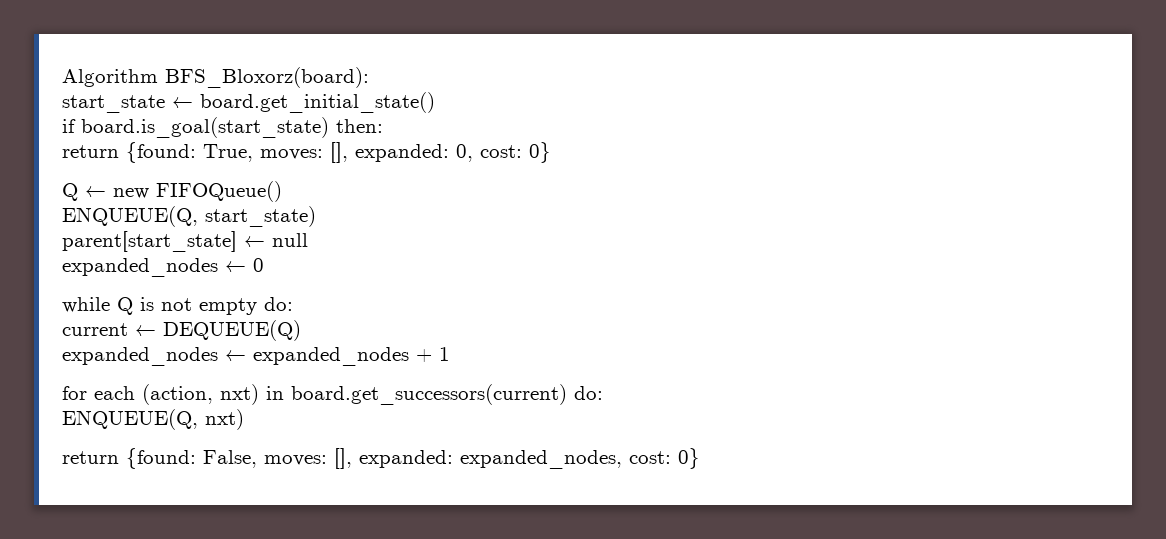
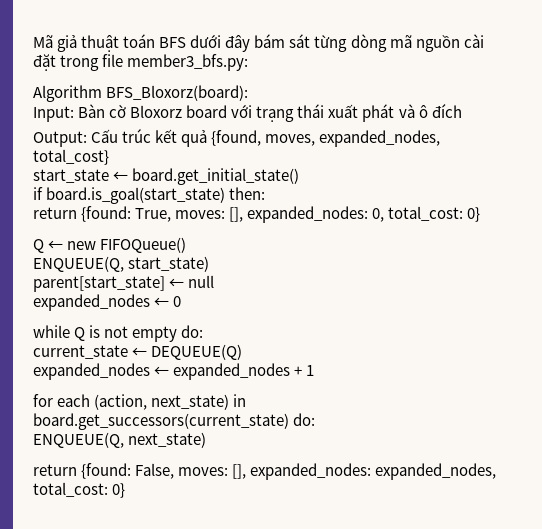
+ Mã giả thuật toán BFS dưới đây bám sát từng dòng mã nguồn cài đặt trong file member3_bfs.py:
  Algorithm BFS_Bloxorz(board):
+ Input: Bàn cờ Bloxorz board với trạng thái xuất phát và ô đích
+ Output: Cấu trúc kết quả {found, moves, expanded_nodes, total_cost}
- return {found: True, moves: [], expanded: 0, cost: 0}
+ return {found: True, moves: [], expanded_nodes: 0, total_cost: 0}
- current ← DEQUEUE(Q)
+ current_state ← DEQUEUE(Q)
- for each (action, nxt) in board.get_successors(current) do:
+ for each (action, next_state) in board.get_successors(current_state) do:
- ENQUEUE(Q, nxt)
+ ENQUEUE(Q, next_state)
- return {found: False, moves: [], expanded: expanded_nodes, cost: 0}
+ return {found: False, moves: [], expanded_nodes: expanded_nodes, total_cost: 0}

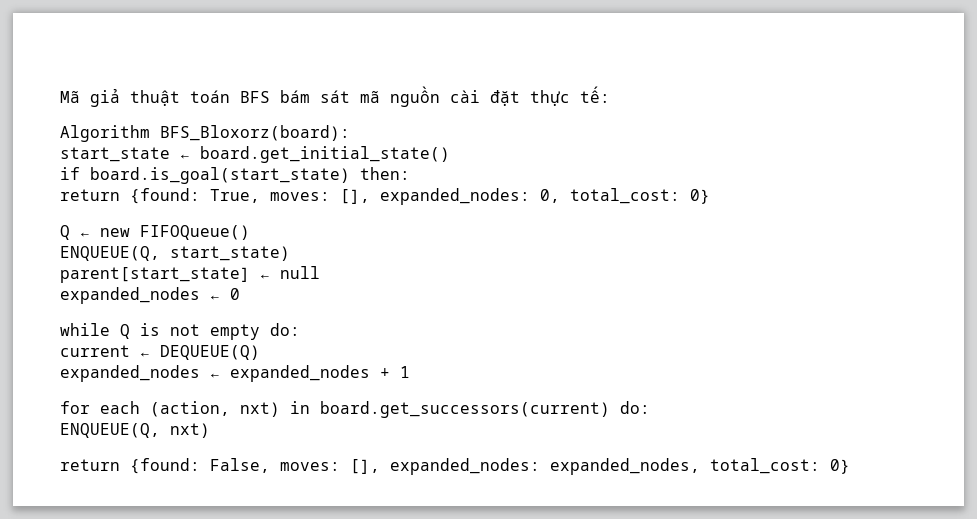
- Mã giả thuật toán BFS dưới đây bám sát từng dòng mã nguồn cài đặt trong file member3_bfs.py:
+ Mã giả thuật toán BFS bám sát mã nguồn cài đặt thực tế:
- Input: Bàn cờ Bloxorz board với trạng thái xuất phát và ô đích
- Output: Cấu trúc kết quả {found, moves, expanded_nodes, total_cost}
- current_state ← DEQUEUE(Q)
+ current ← DEQUEUE(Q)
- for each (action, next_state) in board.get_successors(current_state) do:
+ for each (action, nxt) in board.get_successors(current) do:
- ENQUEUE(Q, next_state)
+ ENQUEUE(Q, nxt)

